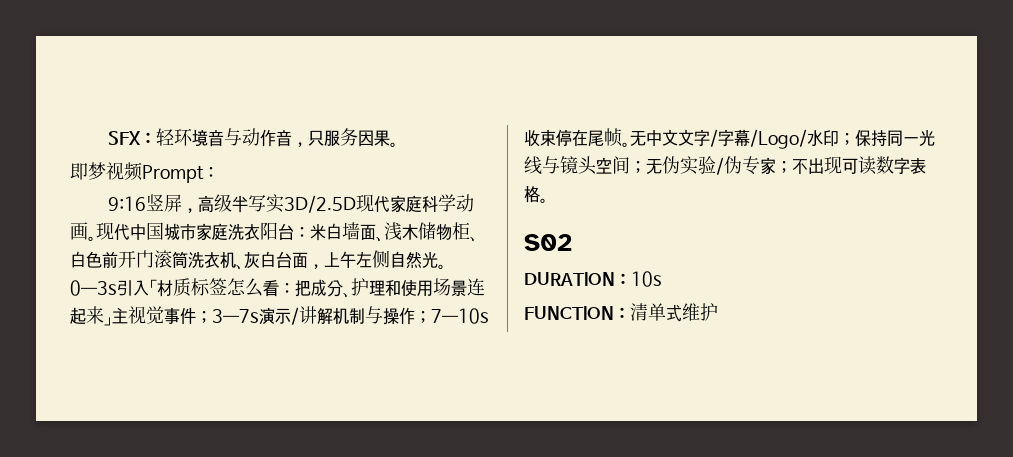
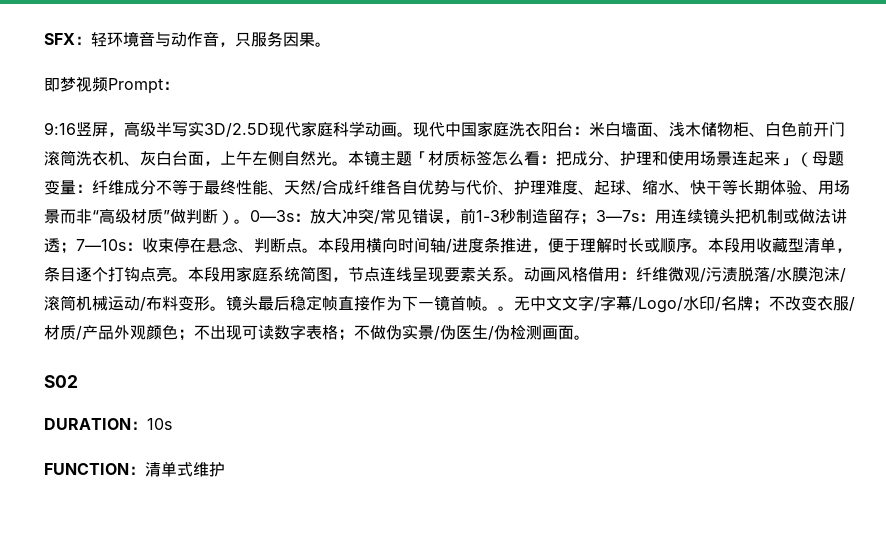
- 现代中国城市家庭洗衣阳台：米白墙面、浅木储物柜、白色前开门滚筒洗衣机、灰白台面，上午左侧自然光。
+ 现代中国家庭洗衣阳台：米白墙面、浅木储物柜、白色前开门滚筒洗衣机、灰白台面，上午左侧自然光。
- 0—3s引入「材质标签怎么看：把成分、护理和使用场景连起来」主视觉事件；3—7s演示/讲解机制与操作；7—10s收束停在尾帧。
+ 本镜主题「材质标签怎么看：把成分、护理和使用场景连起来」（母题变量：纤维成分不等于最终性能、天然/合成纤维各自优势与代价、护理难度、起球、缩水、快干等长期体验、用场景而非“高级材质”做判断）。0—3s：放大冲突/常见错误，前1-3秒制造留存；3—7s：用连续镜头把机制或做法讲透；7—10s：收束停在悬念、判断点。本段用横向时间轴/进度条推进，便于理解时长或顺序。本段用收藏型清单，条目逐个打钩点亮。本段用家庭系统简图，节点连线呈现要素关系。动画风格借用：纤维微观/污渍脱落/水膜泡沫/滚筒机械运动/布料变形。镜头最后稳定帧直接作为下一镜首帧。。
- 无中文文字/字幕/Logo/水印；保持同一光线与镜头空间；无伪实验/伪专家；不出现可读数字表格。
+ 无中文文字/字幕/Logo/水印/名牌；不改变衣服/材质/产品外观颜色；不出现可读数字表格；不做伪实景/伪医生/伪检测画面。

